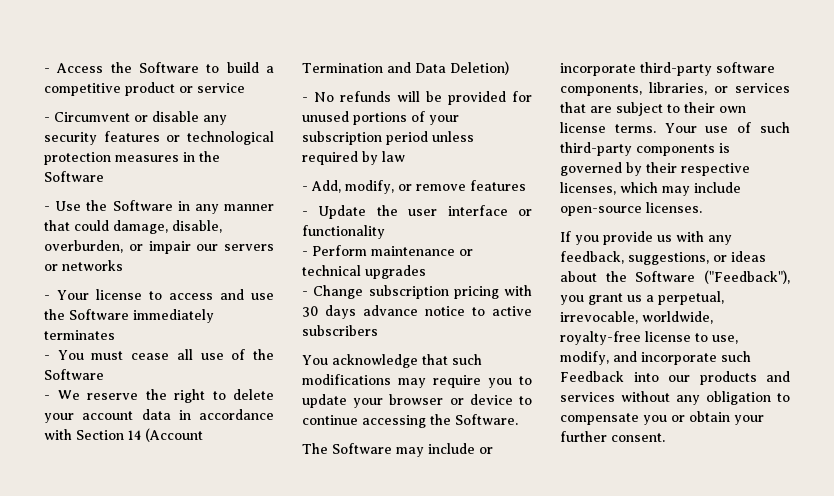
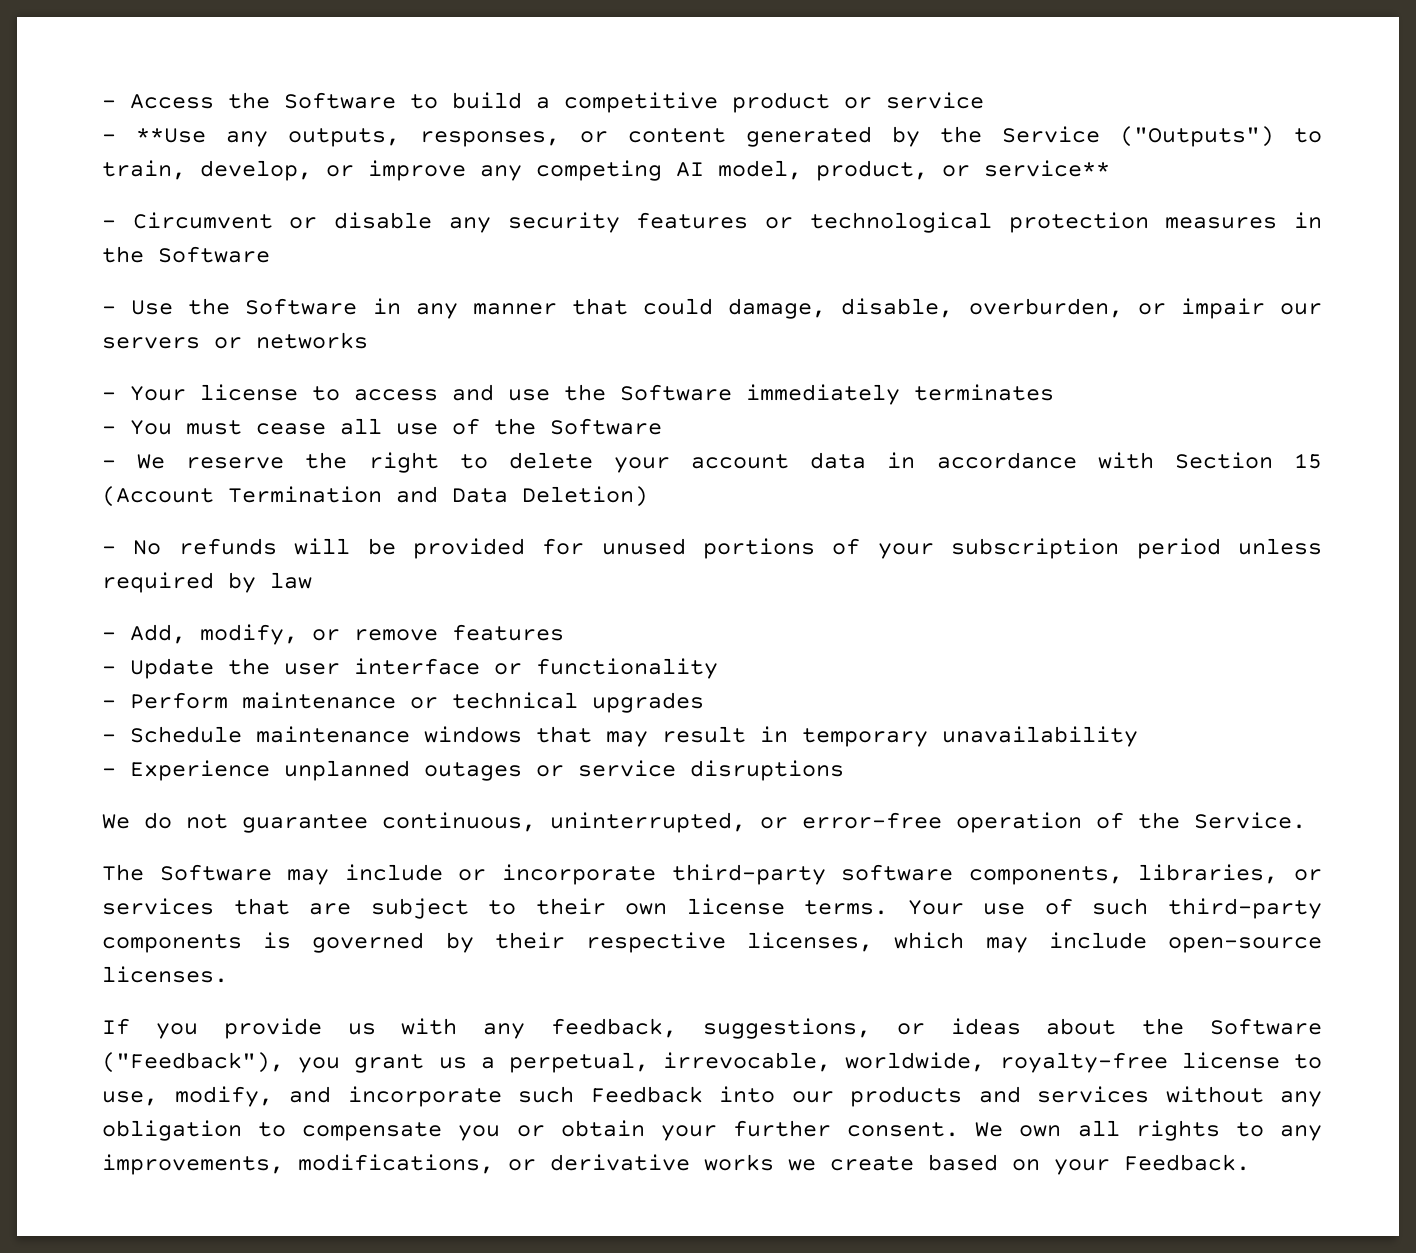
+ - **Use any outputs, responses, or content generated by the Service ("Outputs") to train, develop, or improve any competing AI model, product, or service**
- - We reserve the right to delete your account data in accordance with Section 14 (Account Termination and Data Deletion)
+ - We reserve the right to delete your account data in accordance with Section 15 (Account Termination and Data Deletion)
- - Change subscription pricing with 30 days advance notice to active subscribers
- You acknowledge that such modifications may require you to update your browser or device to continue accessing the Software.
+ - Schedule maintenance windows that may result in temporary unavailability
+ - Experience unplanned outages or service disruptions
+ We do not guarantee continuous, uninterrupted, or error-free operation of the Service.
+ We own all rights to any improvements, modifications, or derivative works we create based on your Feedback.

